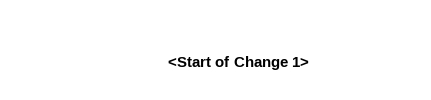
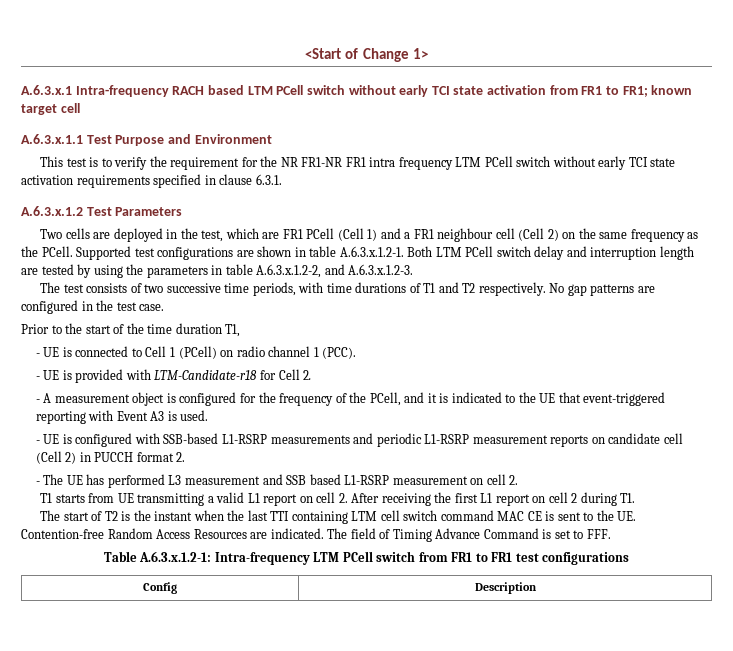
+ A.6.3.x.1 Intra-frequency RACH based LTM PCell switch without early TCI state activation from FR1 to FR1; known target cell
+ A.6.3.x.1.1 Test Purpose and Environment
+ This test is to verify the requirement for the NR FR1-NR FR1 intra frequency LTM PCell switch without early TCI state activation requirements specified in clause 6.3.1.
+ A.6.3.x.1.2 Test Parameters
+ Two cells are deployed in the test, which are FR1 PCell (Cell 1) and a FR1 neighbour cell (Cell 2) on the same frequency as the PCell. Supported test configurations are shown in table A.6.3.x.1.2-1. Both LTM PCell switch delay and interruption length are tested by using the parameters in table A.6.3.x.1.2-2, and A.6.3.x.1.2-3.
+ The test consists of two successive time periods, with time durations of T1 and T2 respectively. No gap patterns are configured in the test case.
+ Prior to the start of the time duration T1,
+ - UE is connected to Cell 1 (PCell) on radio channel 1 (PCC).
+ - UE is provided with LTM-Candidate-r18 for Cell 2.
+ - A measurement object is configured for the frequency of the PCell, and it is indicated to the UE that event-triggered reporting with Event A3 is used.
+ - UE is configured with SSB-based L1-RSRP measurements and periodic L1-RSRP measurement reports on candidate cell (Cell 2) in PUCCH format 2.
+ - The UE has performed L3 measurement and SSB based L1-RSRP measurement on cell 2.
+ T1 starts from UE transmitting a valid L1 report on cell 2. After receiving the first L1 report on cell 2 during T1.
+ The start of T2 is the instant when the last TTI containing LTM cell switch command MAC CE is sent to the UE. Contention-free Random Access Resources are indicated. The field of Timing Advance Command is set to FFF.
+ Table A.6.3.x.1.2-1: Intra-frequency LTM PCell switch from FR1 to FR1 test configurations
+ Config | Description

